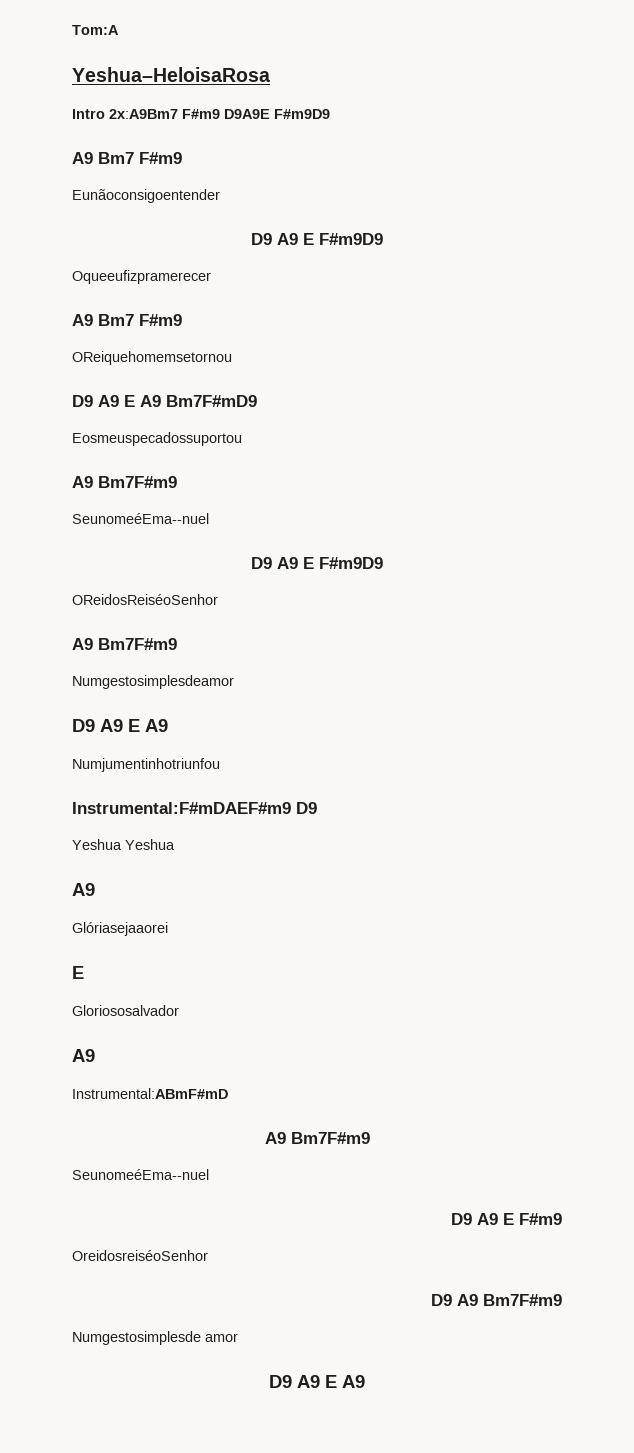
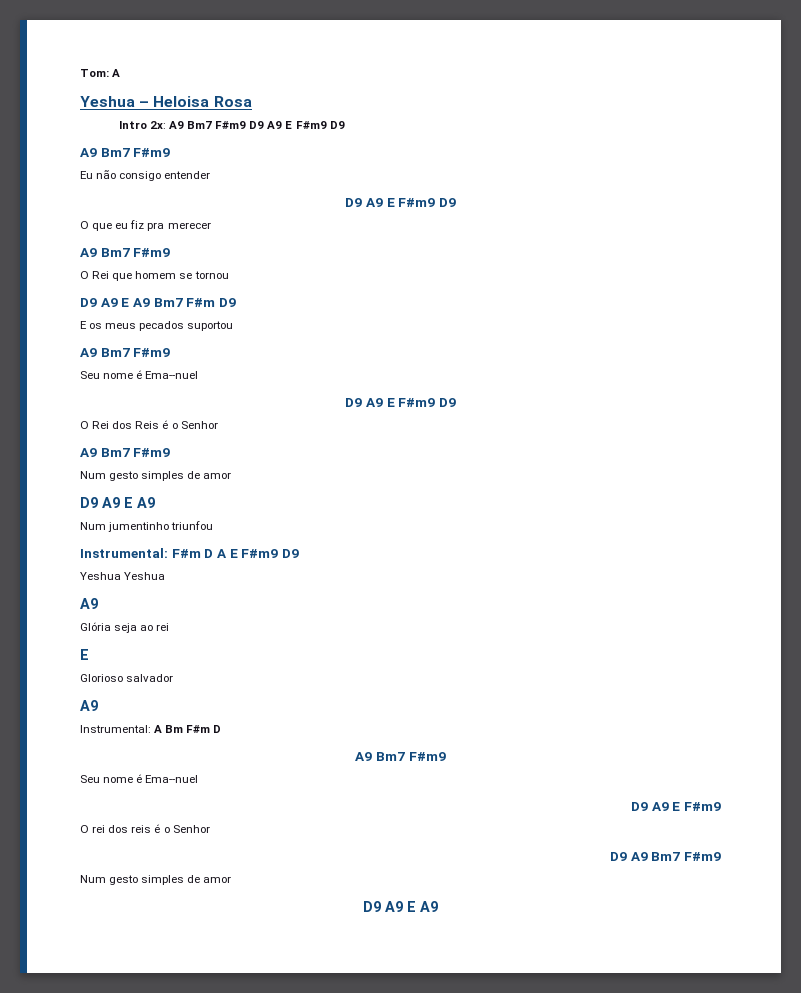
- Tom:A
- Yeshua–HeloisaRosa
- Intro 2x:A9Bm7 F#m9 D9A9E F#m9D9
+ Tom: A
+ Yeshua – Heloisa Rosa
+ Intro 2x: A9 Bm7 F#m9 D9 A9 E F#m9 D9
  A9 Bm7 F#m9
- Eunãoconsigoentender
- D9 A9 E F#m9D9
- Oqueeufizpramerecer
+ Eu não consigo entender
+ D9 A9 E F#m9 D9
+ O que eu fiz pra merecer
  A9 Bm7 F#m9
- OReiquehomemsetornou
- D9 A9 E A9 Bm7F#mD9
- Eosmeuspecadossuportou
- A9 Bm7F#m9
- SeunomeéEma--nuel
- D9 A9 E F#m9D9
- OReidosReiséoSenhor
- A9 Bm7F#m9
- Numgestosimplesdeamor
+ O Rei que homem se tornou
+ D9 A9 E A9 Bm7 F#m D9
+ E os meus pecados suportou
+ A9 Bm7 F#m9
+ Seu nome é Ema--nuel
+ D9 A9 E F#m9 D9
+ O Rei dos Reis é o Senhor
+ A9 Bm7 F#m9
+ Num gesto simples de amor
  D9 A9 E A9
- Numjumentinhotriunfou
- Instrumental:F#mDAEF#m9 D9
+ Num jumentinho triunfou
+ Instrumental: F#m D A E F#m9 D9
- Glóriasejaaorei
+ Glória seja ao rei
- Gloriososalvador
+ Glorioso salvador
  A9
- Instrumental:ABmF#mD
- A9 Bm7F#m9
- SeunomeéEma--nuel
+ Instrumental: A Bm F#m D
+ A9 Bm7 F#m9
+ Seu nome é Ema--nuel
  D9 A9 E F#m9
- OreidosreiséoSenhor
- D9 A9 Bm7F#m9
- Numgestosimplesde amor
+ O rei dos reis é o Senhor
+ D9 A9 Bm7 F#m9
+ Num gesto simples de amor

